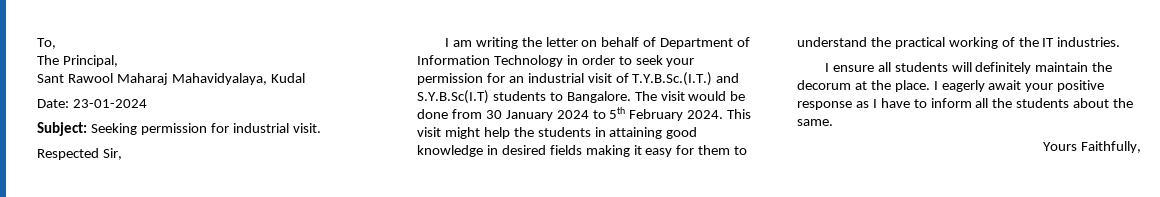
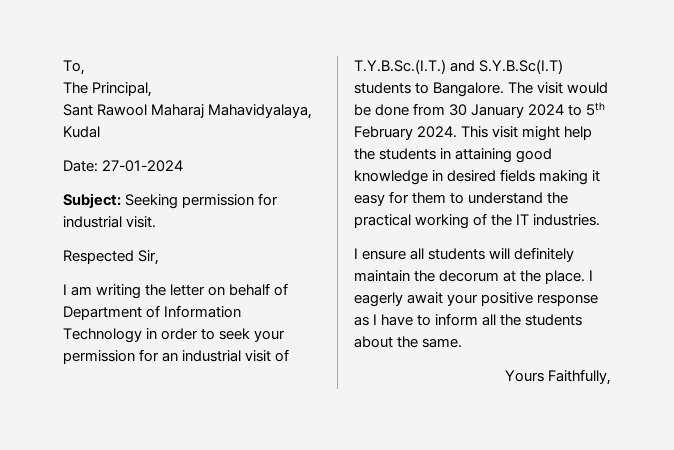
- Date: 23-01-2024
+ Date: 27-01-2024

